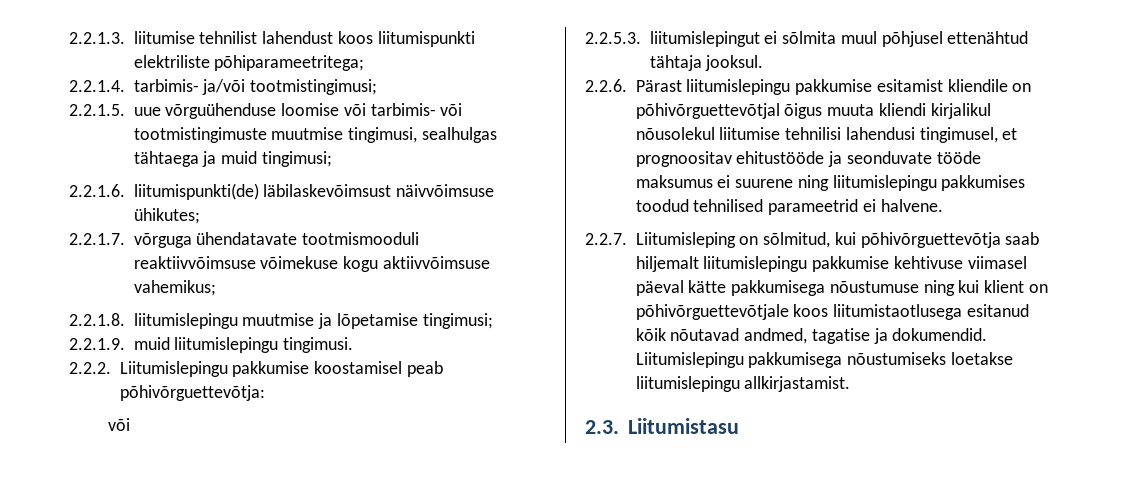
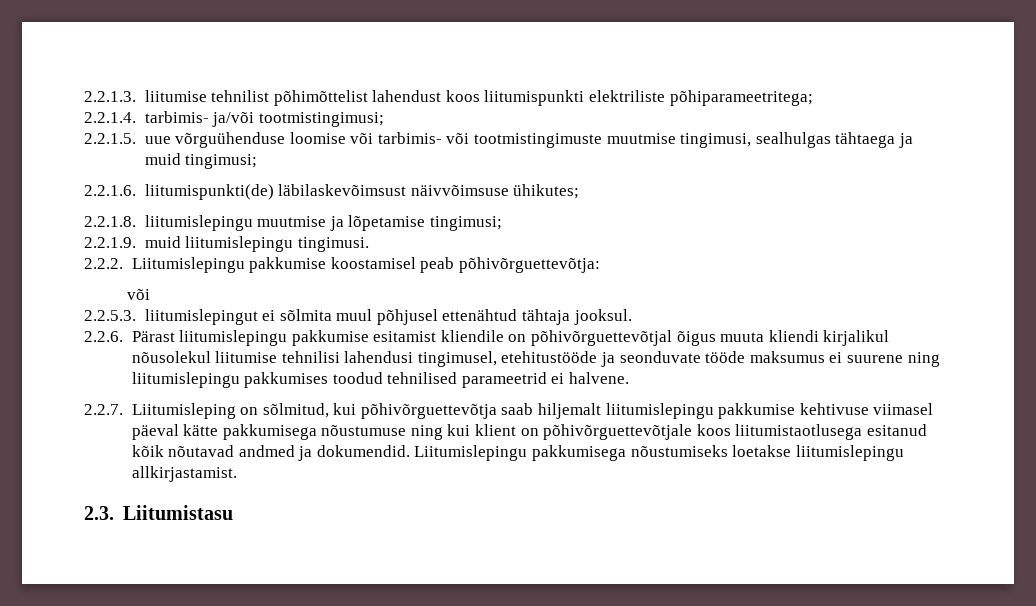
- 2.2.1.3. liitumise tehnilist lahendust koos liitumispunkti elektriliste põhiparameetritega;
+ 2.2.1.3. liitumise tehnilist põhimõttelist lahendust koos liitumispunkti elektriliste põhiparameetritega;
- 2.2.1.7. võrguga ühendatavate tootmismooduli reaktiivvõimsuse võimekuse kogu aktiivvõimsuse vahemikus;
- 2.2.6. Pärast liitumislepingu pakkumise esitamist kliendile on põhivõrguettevõtjal õigus muuta kliendi kirjalikul nõusolekul liitumise tehnilisi lahendusi tingimusel, et prognoositav ehitustööde ja seonduvate tööde maksumus ei suurene ning liitumislepingu pakkumises toodud tehnilised parameetrid ei halvene.
+ 2.2.6. Pärast liitumislepingu pakkumise esitamist kliendile on põhivõrguettevõtjal õigus muuta kliendi kirjalikul nõusolekul liitumise tehnilisi lahendusi tingimusel, etehitustööde ja seonduvate tööde maksumus ei suurene ning liitumislepingu pakkumises toodud tehnilised parameetrid ei halvene.
- 2.2.7. Liitumisleping on sõlmitud, kui põhivõrguettevõtja saab hiljemalt liitumislepingu pakkumise kehtivuse viimasel päeval kätte pakkumisega nõustumuse ning kui klient on põhivõrguettevõtjale koos liitumistaotlusega esitanud kõik nõutavad andmed, tagatise ja dokumendid.
+ 2.2.7. Liitumisleping on sõlmitud, kui põhivõrguettevõtja saab hiljemalt liitumislepingu pakkumise kehtivuse viimasel päeval kätte pakkumisega nõustumuse ning kui klient on põhivõrguettevõtjale koos liitumistaotlusega esitanud kõik nõutavad andmed ja dokumendid.

